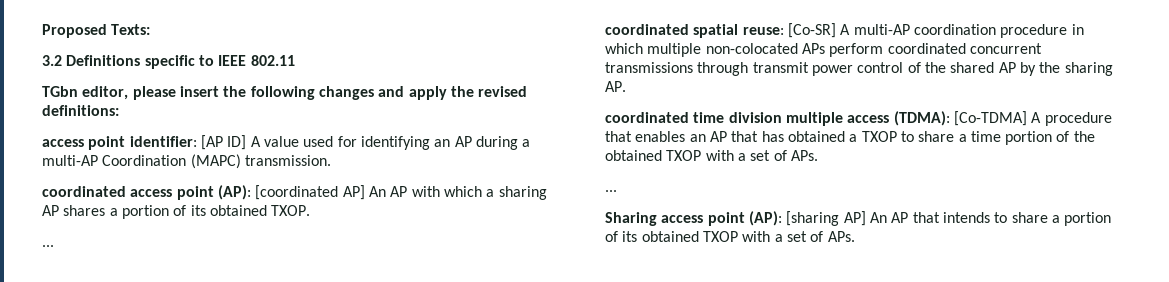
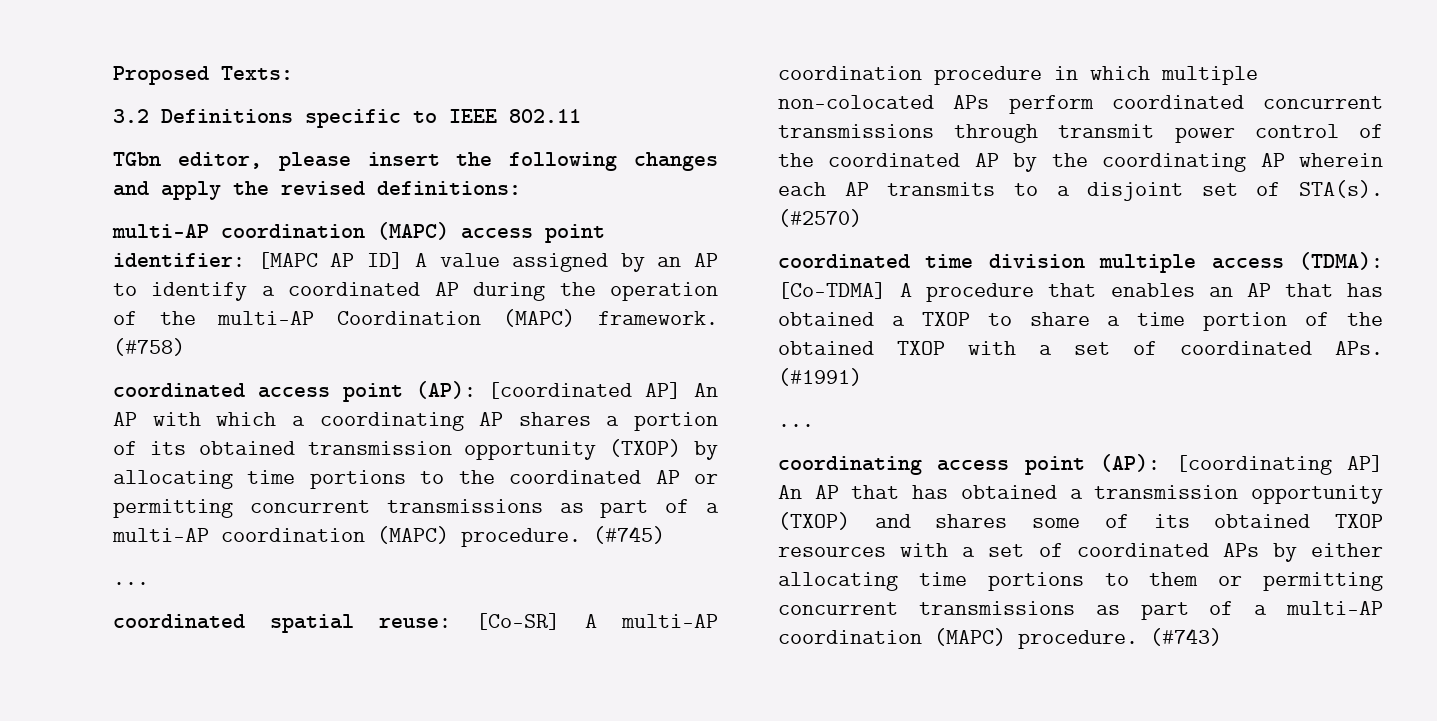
- access point identifier: [AP ID] A value used for identifying an AP during a multi-AP Coordination (MAPC) transmission.
+ multi-AP coordination (MAPC) access point identifier: [MAPC AP ID] A value assigned by an AP to identify a coordinated AP during the operation of the multi-AP Coordination (MAPC) framework. (#758)
- coordinated access point (AP): [coordinated AP] An AP with which a sharing AP shares a portion of its obtained TXOP.
+ coordinated access point (AP): [coordinated AP] An AP with which a coordinating AP shares a portion of its obtained transmission opportunity (TXOP) by allocating time portions to the coordinated AP or permitting concurrent transmissions as part of a multi-AP coordination (MAPC) procedure. (#745)
- coordinated spatial reuse: [Co-SR] A multi-AP coordination procedure in which multiple non-colocated APs perform coordinated concurrent transmissions through transmit power control of the shared AP by the sharing AP.
+ coordinated spatial reuse: [Co-SR] A multi-AP coordination procedure in which multiple non-colocated APs perform coordinated concurrent transmissions through transmit power control of the coordinated AP by the coordinating AP wherein each AP transmits to a disjoint set of STA(s). (#2570)
- coordinated time division multiple access (TDMA): [Co-TDMA] A procedure that enables an AP that has obtained a TXOP to share a time portion of the obtained TXOP with a set of APs.
+ coordinated time division multiple access (TDMA): [Co-TDMA] A procedure that enables an AP that has obtained a TXOP to share a time portion of the obtained TXOP with a set of coordinated APs. (#1991)
  ...
- Sharing access point (AP): [sharing AP] An AP that intends to share a portion of its obtained TXOP with a set of APs.
+ coordinating access point (AP): [coordinating AP] An AP that has obtained a transmission opportunity (TXOP) and shares some of its obtained TXOP resources with a set of coordinated APs by either allocating time portions to them or permitting concurrent transmissions as part of a multi-AP coordination (MAPC) procedure. (#743)

